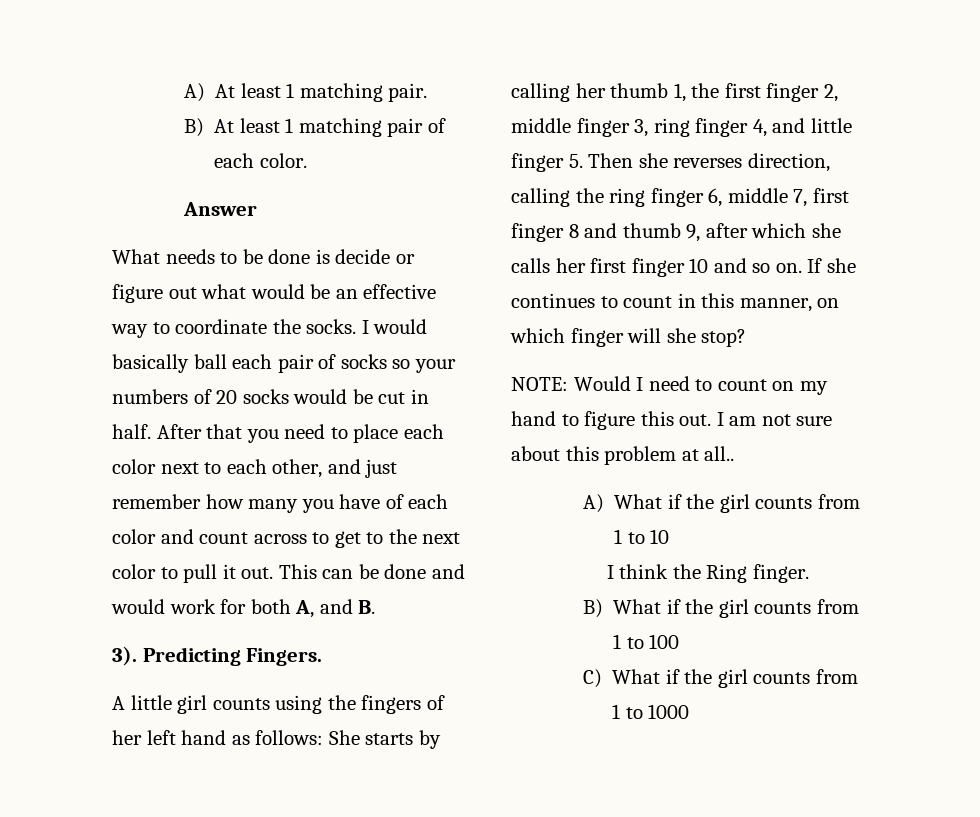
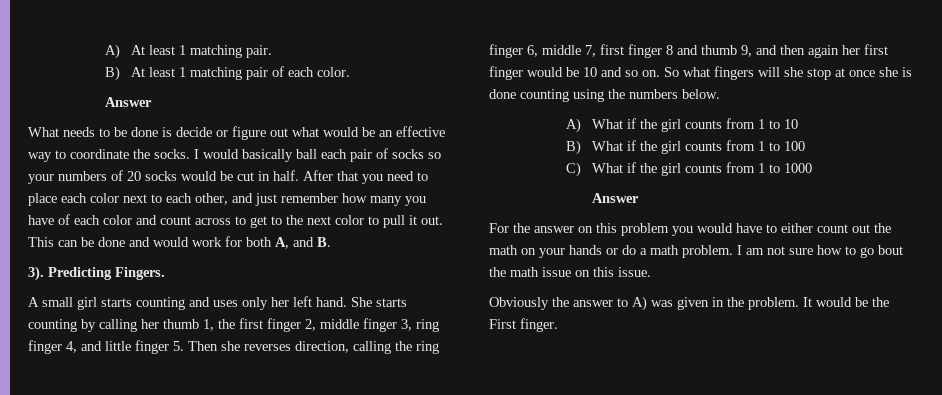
- A little girl counts using the fingers of her left hand as follows: She starts by calling her thumb 1, the first finger 2, middle finger 3, ring finger 4, and little finger 5. Then she reverses direction, calling the ring finger 6, middle 7, first finger 8 and thumb 9, after which she calls her first finger 10 and so on.
+ A small girl starts counting and uses only her left hand. She starts counting by calling her thumb 1, the first finger 2, middle finger 3, ring finger 4, and little finger 5. Then she reverses direction, calling the ring finger 6, middle 7, first finger 8 and thumb 9, and then again her first finger would be 10 and so on.
- If she continues to count in this manner, on which finger will she stop?
- NOTE: Would I need to count on my hand to figure this out. I am not sure about this problem at all..
+ So what fingers will she stop at once she is done counting using the numbers below.
- I think the Ring finger.
  C) What if the girl counts from 1 to 1000
+ Answer
+ For the answer on this problem you would have to either count out the math on your hands or do a math problem. I am not sure how to go bout the math issue on this issue.
+ Obviously the answer to A) was given in the problem. It would be the First finger.

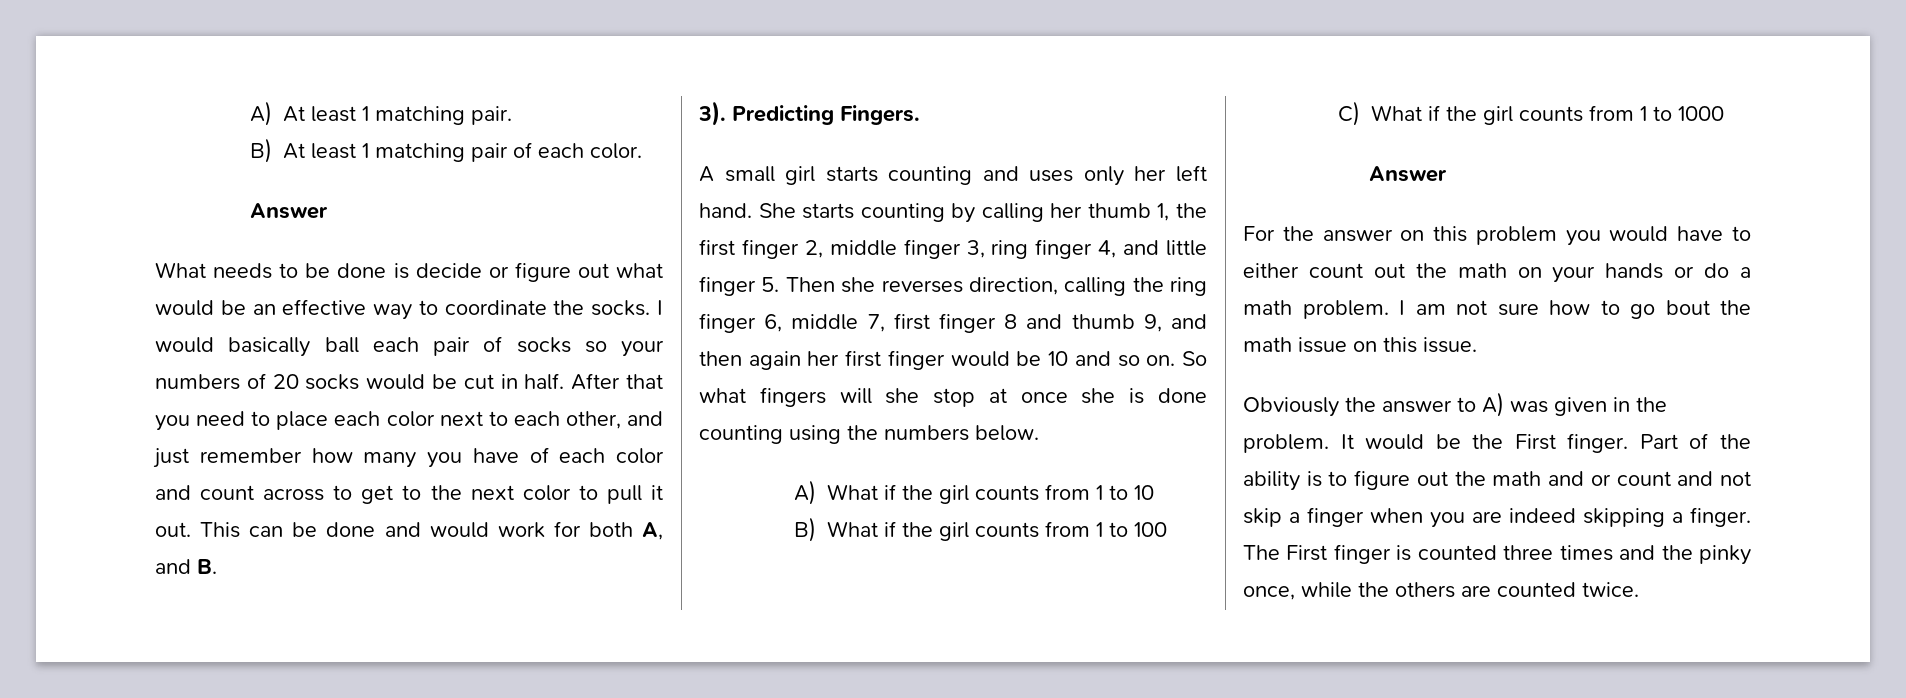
+ Part of the ability is to figure out the math and or count and not skip a finger when you are indeed skipping a finger. The First finger is counted three times and the pinky once, while the others are counted twice.

